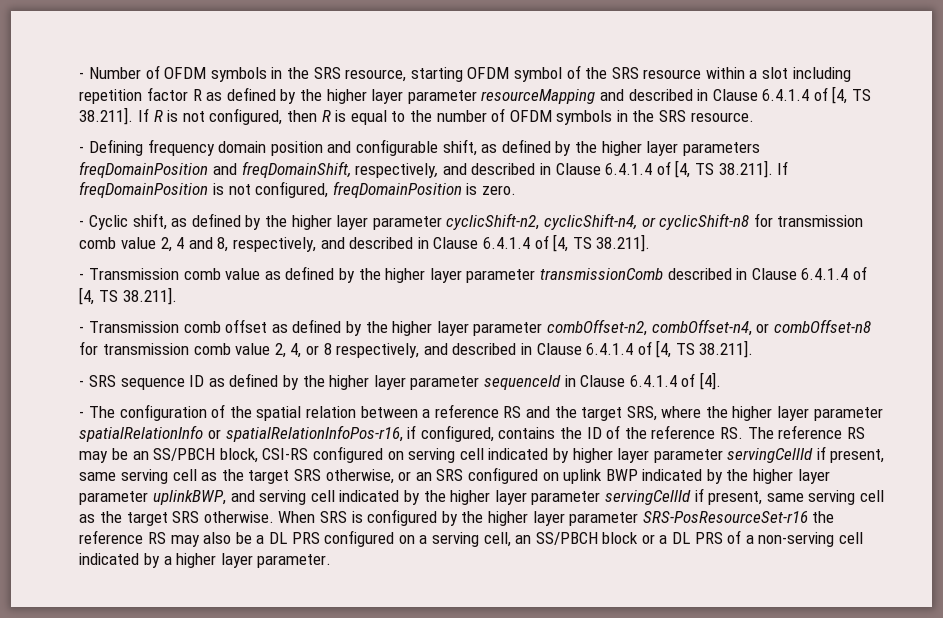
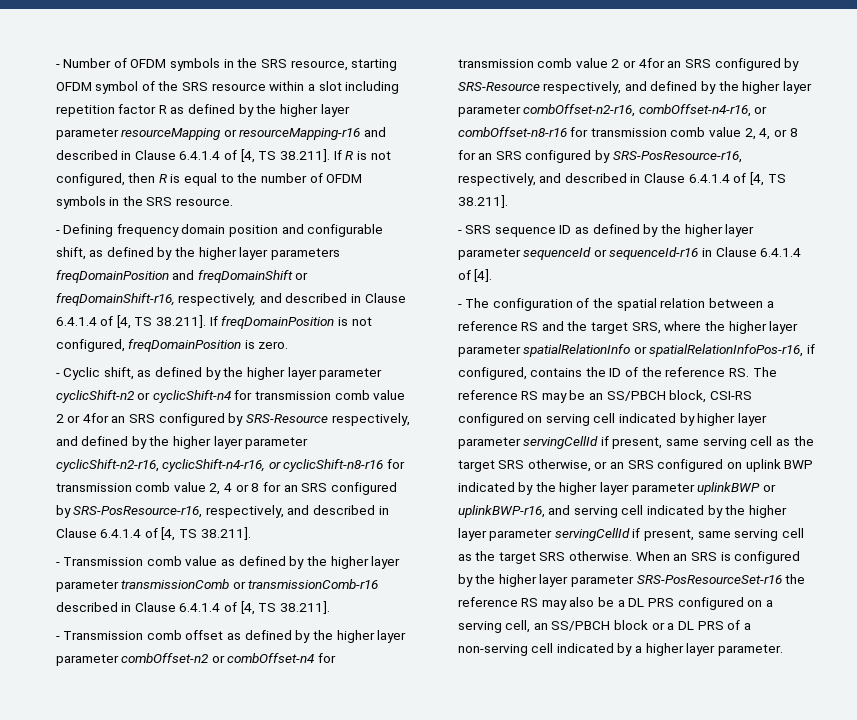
- - Number of OFDM symbols in the SRS resource, starting OFDM symbol of the SRS resource within a slot including repetition factor R as defined by the higher layer parameter resourceMapping and described in Clause 6.4.1.4 of [4, TS 38.211]. If R is not configured, then R is equal to the number of OFDM symbols in the SRS resource.
+ - Number of OFDM symbols in the SRS resource, starting OFDM symbol of the SRS resource within a slot including repetition factor R as defined by the higher layer parameter resourceMapping or resourceMapping-r16 and described in Clause 6.4.1.4 of [4, TS 38.211]. If R is not configured, then R is equal to the number of OFDM symbols in the SRS resource.
- - Defining frequency domain position and configurable shift, as defined by the higher layer parameters freqDomainPosition and freqDomainShift, respectively, and described in Clause 6.4.1.4 of [4, TS 38.211]. If freqDomainPosition is not configured, freqDomainPosition is zero.
+ - Defining frequency domain position and configurable shift, as defined by the higher layer parameters freqDomainPosition and freqDomainShift or freqDomainShift-r16, respectively, and described in Clause 6.4.1.4 of [4, TS 38.211]. If freqDomainPosition is not configured, freqDomainPosition is zero.
- - Cyclic shift, as defined by the higher layer parameter cyclicShift-n2, cyclicShift-n4, or cyclicShift-n8 for transmission comb value 2, 4 and 8, respectively, and described in Clause 6.4.1.4 of [4, TS 38.211].
+ - Cyclic shift, as defined by the higher layer parameter cyclicShift-n2 or cyclicShift-n4 for transmission comb value 2 or 4for an SRS configured by SRS-Resource respectively, and defined by the higher layer parameter cyclicShift-n2-r16, cyclicShift-n4-r16, or cyclicShift-n8-r16 for transmission comb value 2, 4 or 8 for an SRS configured by SRS-PosResource-r16, respectively, and described in Clause 6.4.1.4 of [4, TS 38.211].
- - Transmission comb value as defined by the higher layer parameter transmissionComb described in Clause 6.4.1.4 of [4, TS 38.211].
+ - Transmission comb value as defined by the higher layer parameter transmissionComb or transmissionComb-r16 described in Clause 6.4.1.4 of [4, TS 38.211].
- - Transmission comb offset as defined by the higher layer parameter combOffset-n2, combOffset-n4, or combOffset-n8 for transmission comb value 2, 4, or 8 respectively, and described in Clause 6.4.1.4 of [4, TS 38.211].
+ - Transmission comb offset as defined by the higher layer parameter combOffset-n2 or combOffset-n4 for transmission comb value 2 or 4for an SRS configured by SRS-Resource respectively, and defined by the higher layer parameter combOffset-n2-r16, combOffset-n4-r16, or combOffset-n8-r16 for transmission comb value 2, 4, or 8 for an SRS configured by SRS-PosResource-r16, respectively, and described in Clause 6.4.1.4 of [4, TS 38.211].
- - SRS sequence ID as defined by the higher layer parameter sequenceId in Clause 6.4.1.4 of [4].
+ - SRS sequence ID as defined by the higher layer parameter sequenceId or sequenceId-r16 in Clause 6.4.1.4 of [4].
- - The configuration of the spatial relation between a reference RS and the target SRS, where the higher layer parameter spatialRelationInfo or spatialRelationInfoPos-r16, if configured, contains the ID of the reference RS. The reference RS may be an SS/PBCH block, CSI-RS configured on serving cell indicated by higher layer parameter servingCellId if present, same serving cell as the target SRS otherwise, or an SRS configured on uplink BWP indicated by the higher layer parameter uplinkBWP, and serving cell indicated by the higher layer parameter servingCellId if present, same serving cell as the target SRS otherwise.
+ - The configuration of the spatial relation between a reference RS and the target SRS, where the higher layer parameter spatialRelationInfo or spatialRelationInfoPos-r16, if configured, contains the ID of the reference RS. The reference RS may be an SS/PBCH block, CSI-RS configured on serving cell indicated by higher layer parameter servingCellId if present, same serving cell as the target SRS otherwise, or an SRS configured on uplink BWP indicated by the higher layer parameter uplinkBWP or uplinkBWP-r16, and serving cell indicated by the higher layer parameter servingCellId if present, same serving cell as the target SRS otherwise.
- When SRS is configured by the higher layer parameter SRS-PosResourceSet-r16 the reference RS may also be a DL PRS configured on a serving cell, an SS/PBCH block or a DL PRS of a non-serving cell indicated by a higher layer parameter.
+ When an SRS is configured by the higher layer parameter SRS-PosResourceSet-r16 the reference RS may also be a DL PRS configured on a serving cell, an SS/PBCH block or a DL PRS of a non-serving cell indicated by a higher layer parameter.

